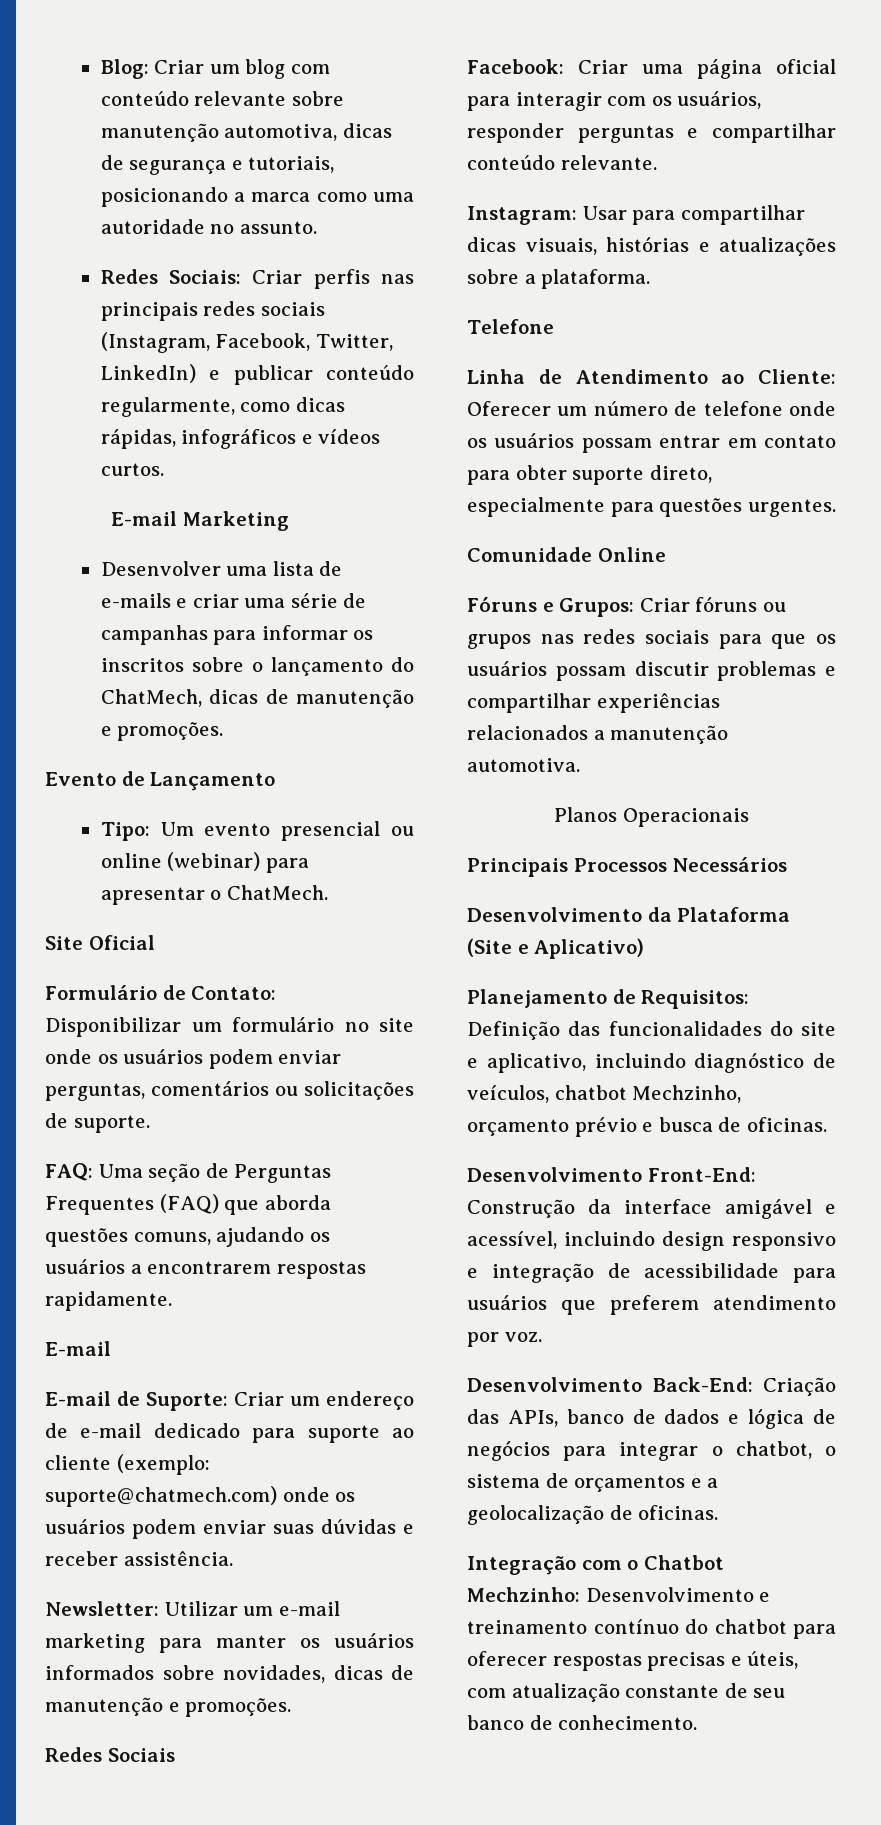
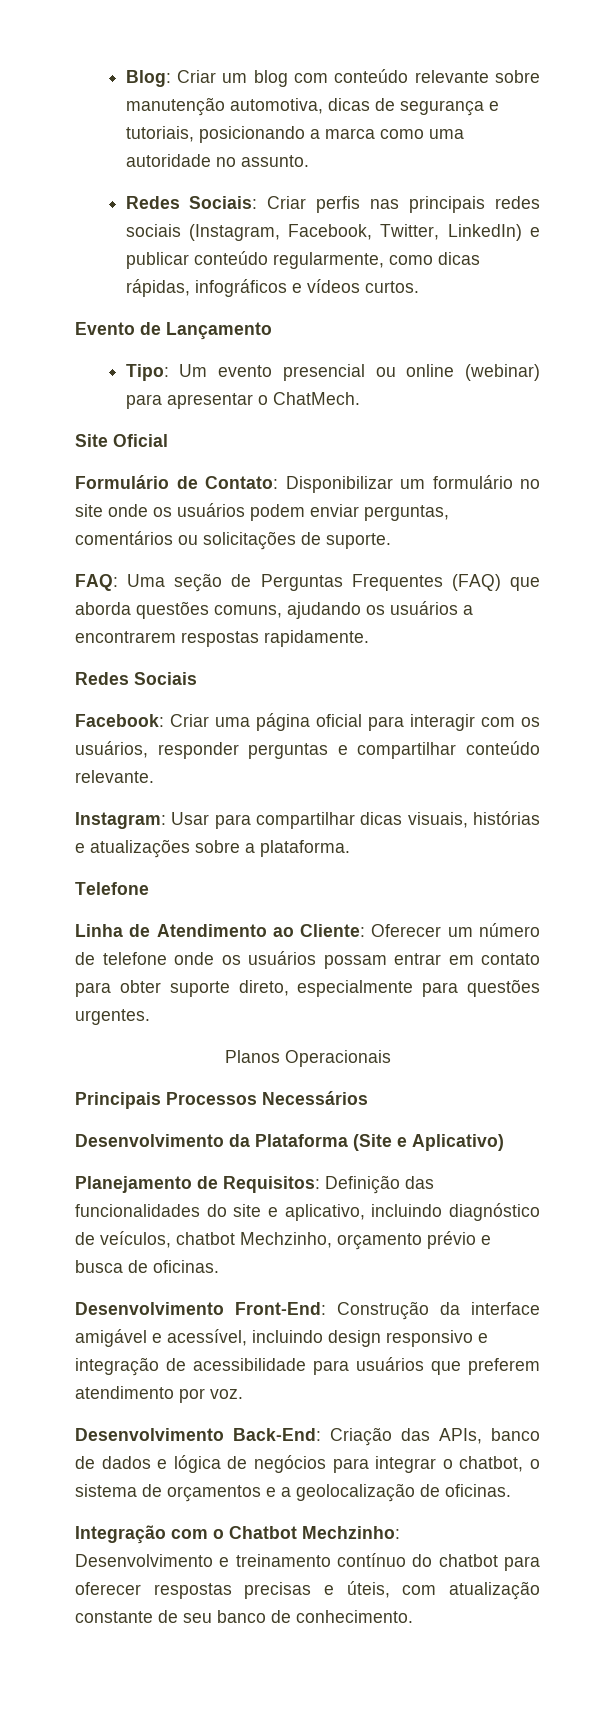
- E-mail Marketing
- Desenvolver uma lista de e-mails e criar uma série de campanhas para informar os inscritos sobre o lançamento do ChatMech, dicas de manutenção e promoções.
  FAQ: Uma seção de Perguntas Frequentes (FAQ) que aborda questões comuns, ajudando os usuários a encontrarem respostas rapidamente.
- E-mail
- E-mail de Suporte: Criar um endereço de e-mail dedicado para suporte ao cliente (exemplo: suporte@chatmech.com) onde os usuários podem enviar suas dúvidas e receber assistência.
- Newsletter: Utilizar um e-mail marketing para manter os usuários informados sobre novidades, dicas de manutenção e promoções.
- Comunidade Online
- Fóruns e Grupos: Criar fóruns ou grupos nas redes sociais para que os usuários possam discutir problemas e compartilhar experiências relacionados a manutenção automotiva.

